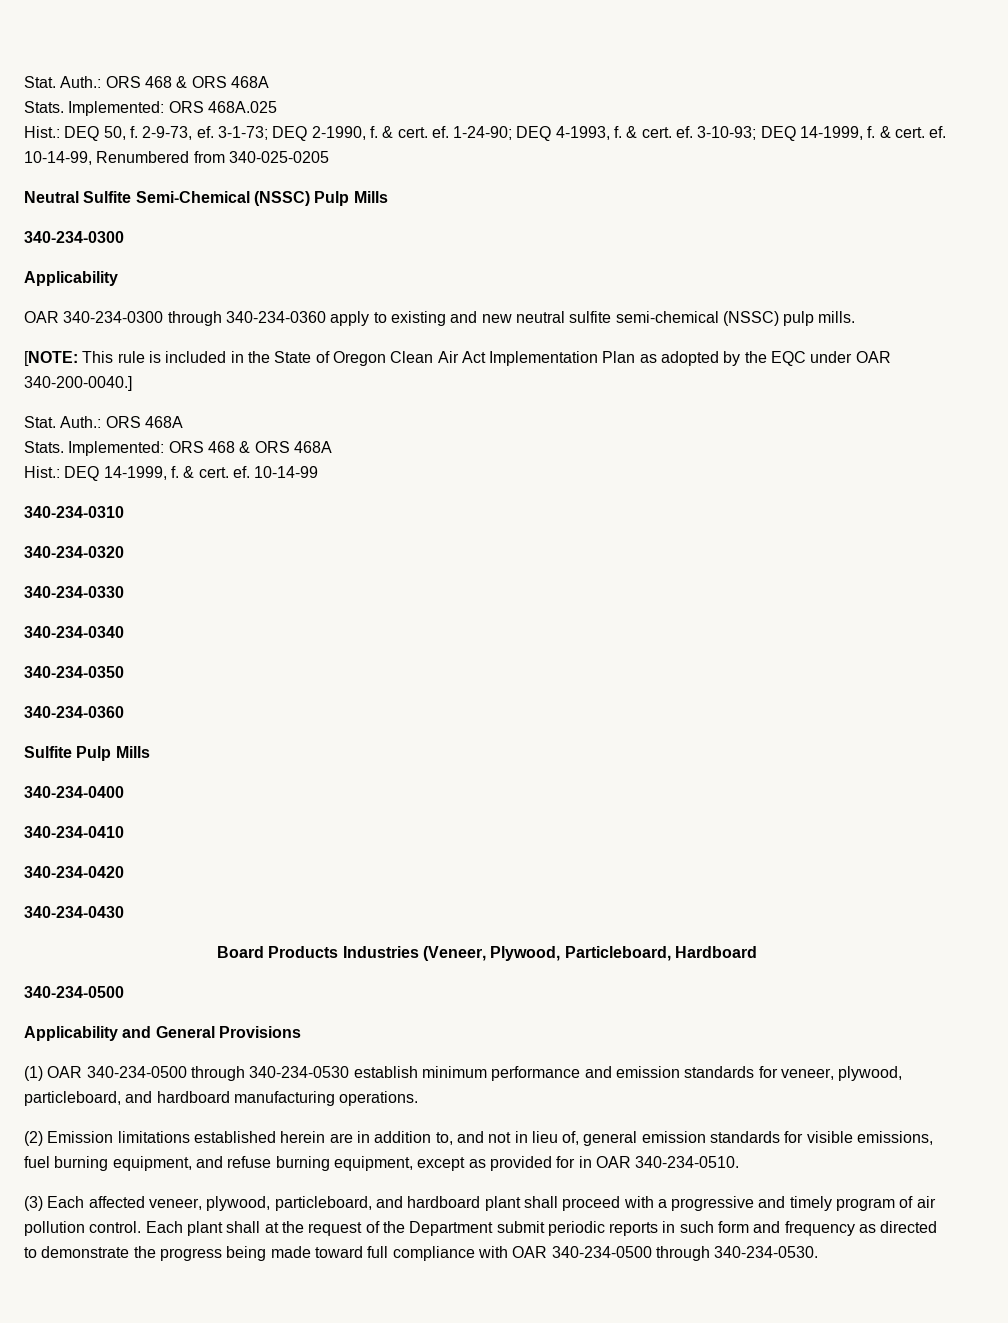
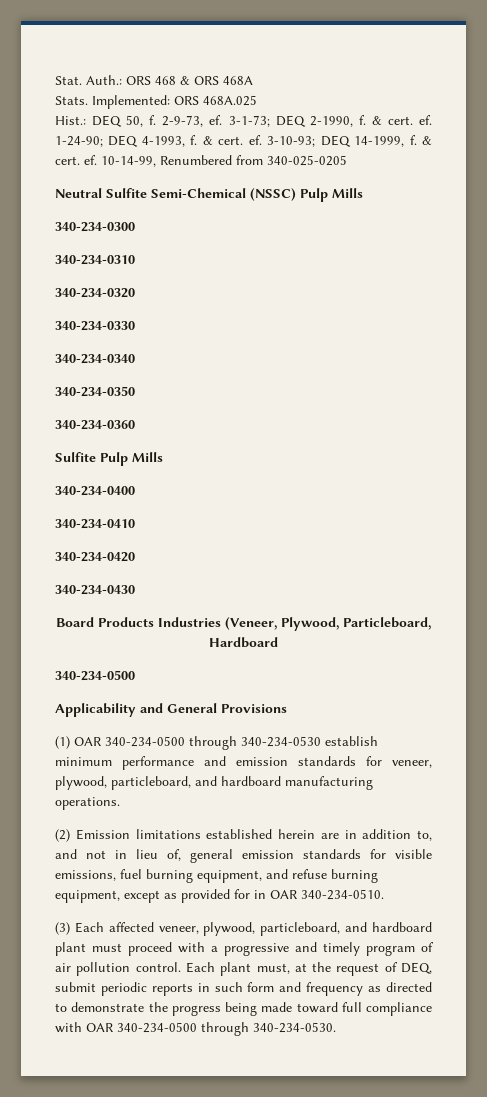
  Neutral Sulfite Semi-Chemical (NSSC) Pulp Mills
  340-234-0300
- Applicability
- OAR 340-234-0300 through 340-234-0360 apply to existing and new neutral sulfite semi-chemical (NSSC) pulp mills.
- [NOTE: This rule is included in the State of Oregon Clean Air Act Implementation Plan as adopted by the EQC under OAR 340-200-0040.]
- Stat. Auth.: ORS 468A
- Stats. Implemented: ORS 468 & ORS 468A
- Hist.: DEQ 14-1999, f. & cert. ef. 10-14-99
- (3) Each affected veneer, plywood, particleboard, and hardboard plant shall proceed with a progressive and timely program of air pollution control.
+ (3) Each affected veneer, plywood, particleboard, and hardboard plant must proceed with a progressive and timely program of air pollution control.
- Each plant shall at the request of the Department submit periodic reports in such form and frequency as directed to demonstrate the progress being made toward full compliance with OAR 340-234-0500 through 340-234-0530.
+ Each plant must, at the request of DEQ, submit periodic reports in such form and frequency as directed to demonstrate the progress being made toward full compliance with OAR 340-234-0500 through 340-234-0530.

